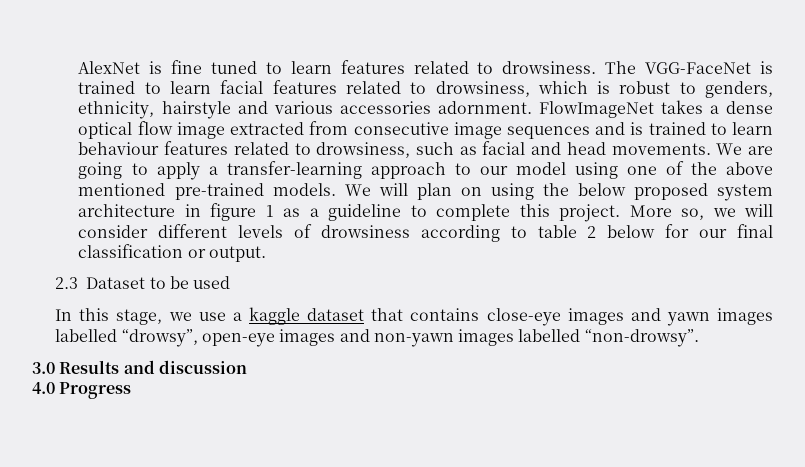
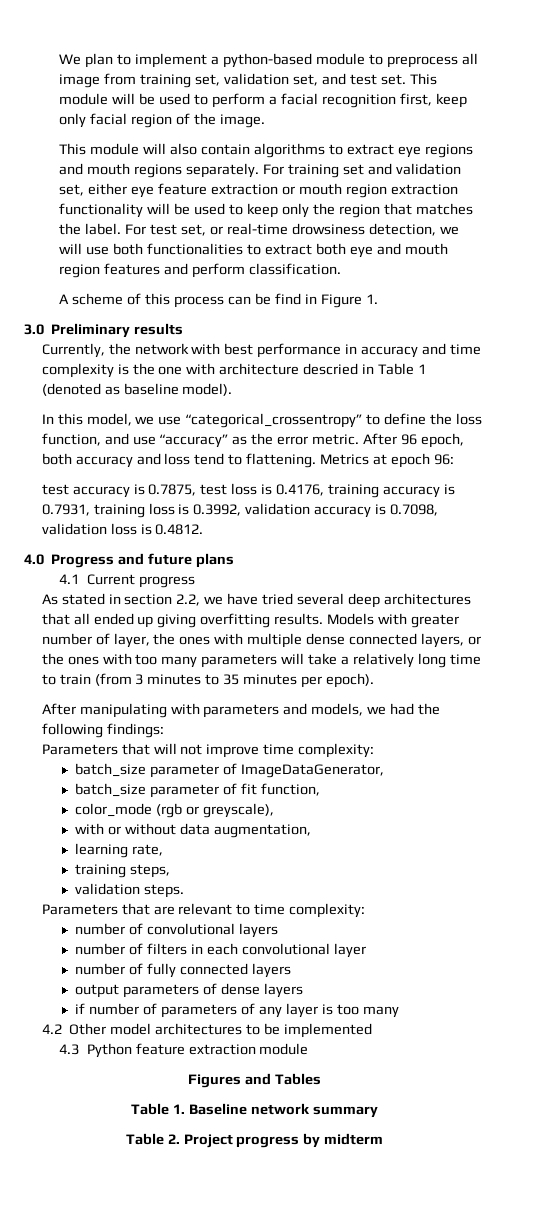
- AlexNet is fine tuned to learn features related to drowsiness. The VGG-FaceNet is trained to learn facial features related to drowsiness, which is robust to genders, ethnicity, hairstyle and various accessories adornment. FlowImageNet takes a dense optical flow image extracted from consecutive image sequences and is trained to learn behaviour features related to drowsiness, such as facial and head movements. We are going to apply a transfer-learning approach to our model using one of the above mentioned pre-trained models. We will plan on using the below proposed system architecture in figure 1 as a guideline to complete this project. More so, we will consider different levels of drowsiness according to table 2 below for our final classification or output.
- 2.3 Dataset to be used
+ We plan to implement a python-based module to preprocess all image from training set, validation set, and test set. This module will be used to perform a facial recognition first, keep only facial region of the image.
+ This module will also contain algorithms to extract eye regions and mouth regions separately. For training set and validation set, either eye feature extraction or mouth region extraction functionality will be used to keep only the region that matches the label. For test set, or real-time drowsiness detection, we will use both functionalities to extract both eye and mouth region features and perform classification.
+ A scheme of this process can be find in Figure 1.
+ 3.0 Preliminary results
+ Currently, the network with best performance in accuracy and time complexity is the one with architecture descried in Table 1 (denoted as baseline model).
- In this stage, we use a kaggle dataset that contains close-eye images and yawn images labelled “drowsy”, open-eye images and non-yawn images labelled “non-drowsy”.
- 3.0 Results and discussion
- 4.0 Progress
+ In this model, we use “categorical_crossentropy” to define the loss function, and use “accuracy” as the error metric. After 96 epoch, both accuracy and loss tend to flattening. Metrics at epoch 96:
+ test accuracy is 0.7875, test loss is 0.4176, training accuracy is 0.7931, training loss is 0.3992, validation accuracy is 0.7098, validation loss is 0.4812.
+ 4.0 Progress and future plans
+ 4.1 Current progress
+ As stated in section 2.2, we have tried several deep architectures that all ended up giving overfitting results. Models with greater number of layer, the ones with multiple dense connected layers, or the ones with too many parameters will take a relatively long time to train (from 3 minutes to 35 minutes per epoch).
+ After manipulating with parameters and models, we had the following findings:
+ Parameters that will not improve time complexity:
+ batch_size parameter of ImageDataGenerator,
+ batch_size parameter of fit function,
+ color_mode (rgb or greyscale),
+ with or without data augmentation,
+ learning rate,
+ training steps,
+ validation steps.
+ Parameters that are relevant to time complexity:
+ number of convolutional layers
+ number of filters in each convolutional layer
+ number of fully connected layers
+ output parameters of dense layers
+ if number of parameters of any layer is too many
+ 4.2 Other model architectures to be implemented
+ 4.3 Python feature extraction module
+ Figures and Tables
+ Table 1. Baseline network summary
+ Table 2. Project progress by midterm

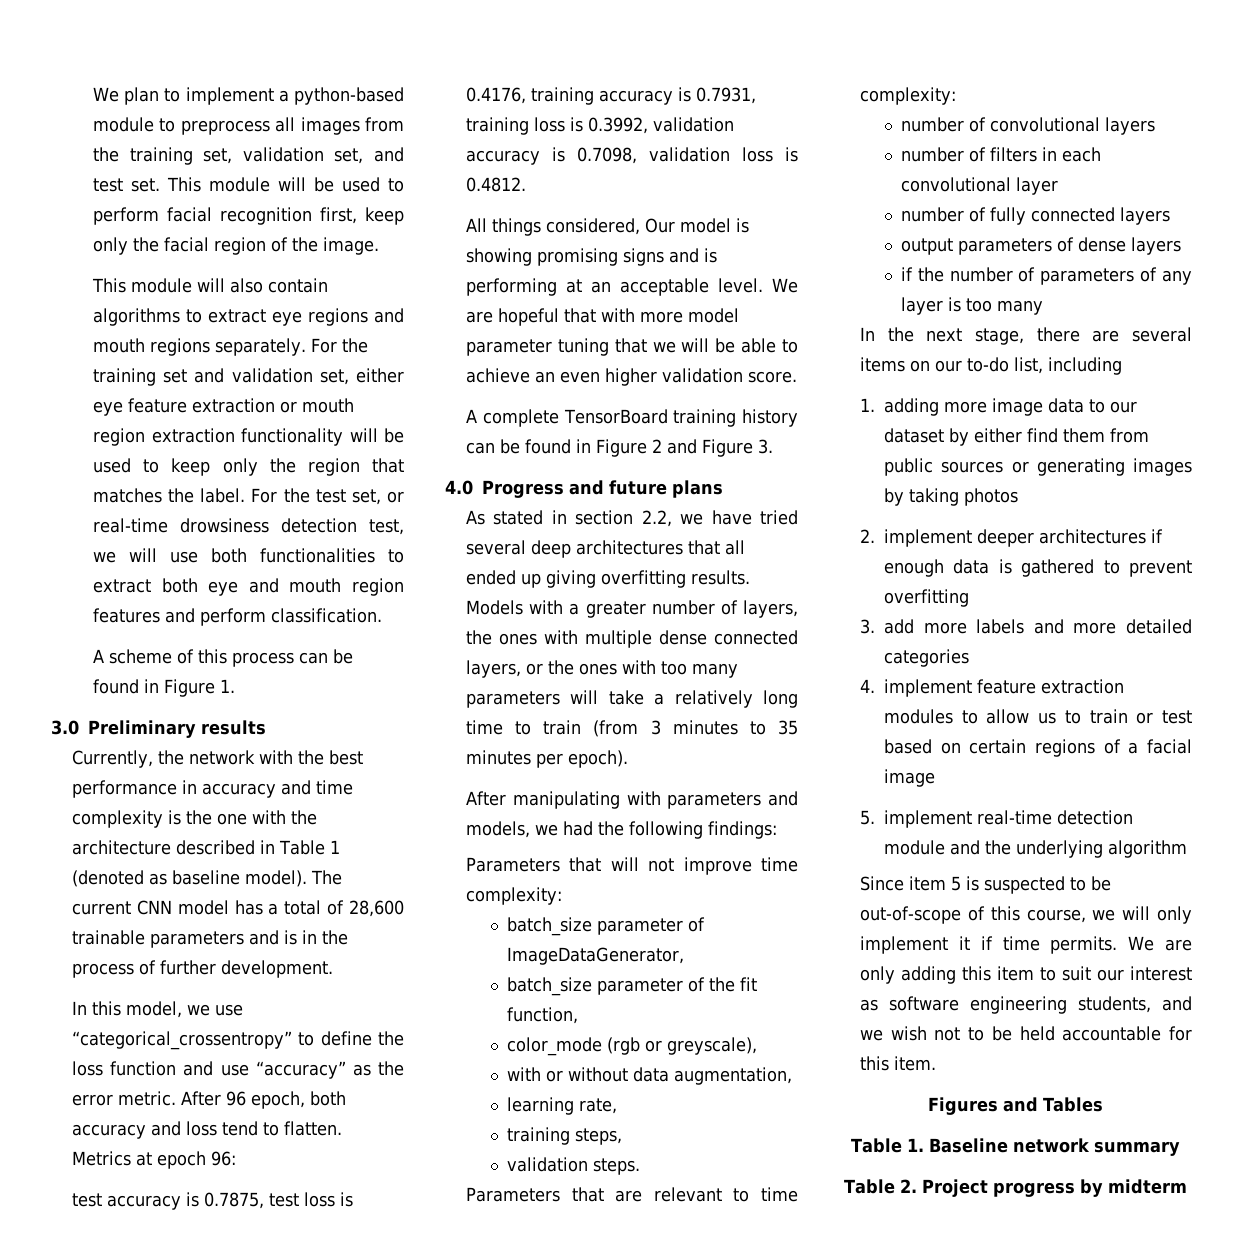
- We plan to implement a python-based module to preprocess all image from training set, validation set, and test set.
+ We plan to implement a python-based module to preprocess all images from the training set, validation set, and test set.
- This module will be used to perform a facial recognition first, keep only facial region of the image.
+ This module will be used to perform facial recognition first, keep only the facial region of the image.
- For training set and validation set, either eye feature extraction or mouth region extraction functionality will be used to keep only the region that matches the label.
+ For the training set and validation set, either eye feature extraction or mouth region extraction functionality will be used to keep only the region that matches the label.
- For test set, or real-time drowsiness detection, we will use both functionalities to extract both eye and mouth region features and perform classification.
+ For the test set, or real-time drowsiness detection test, we will use both functionalities to extract both eye and mouth region features and perform classification.
- A scheme of this process can be find in Figure 1.
+ A scheme of this process can be found in Figure 1.
- Currently, the network with best performance in accuracy and time complexity is the one with architecture descried in Table 1 (denoted as baseline model).
+ Currently, the network with the best performance in accuracy and time complexity is the one with the architecture described in Table 1 (denoted as baseline model). The current CNN model has a total of 28,600 trainable parameters and is in the process of further development.
- In this model, we use “categorical_crossentropy” to define the loss function, and use “accuracy” as the error metric.
+ In this model, we use “categorical_crossentropy” to define the loss function and use “accuracy” as the error metric.
- After 96 epoch, both accuracy and loss tend to flattening.
+ After 96 epoch, both accuracy and loss tend to flatten.
+ All things considered, Our model is showing promising signs and is performing at an acceptable level. We are hopeful that with more model parameter tuning that we will be able to achieve an even higher validation score.
+ A complete TensorBoard training history can be found in Figure 2 and Figure 3.
- 4.1 Current progress
- Models with greater number of layer, the ones with multiple dense connected layers, or the ones with too many parameters will take a relatively long time to train (from 3 minutes to 35 minutes per epoch).
+ Models with a greater number of layers, the ones with multiple dense connected layers, or the ones with too many parameters will take a relatively long time to train (from 3 minutes to 35 minutes per epoch).
- batch_size parameter of fit function,
+ batch_size parameter of the fit function,
- if number of parameters of any layer is too many
+ if the number of parameters of any layer is too many
- 4.2 Other model architectures to be implemented
- 4.3 Python feature extraction module
+ In the next stage, there are several items on our to-do list, including
+ 1. adding more image data to our dataset by either find them from public sources or generating images by taking photos
+ 2. implement deeper architectures if enough data is gathered to prevent overfitting
+ 3. add more labels and more detailed categories
+ 4. implement feature extraction modules to allow us to train or test based on certain regions of a facial image
+ 5. implement real-time detection module and the underlying algorithm
+ Since item 5 is suspected to be out-of-scope of this course, we will only implement it if time permits. We are only adding this item to suit our interest as software engineering students, and we wish not to be held accountable for this item.

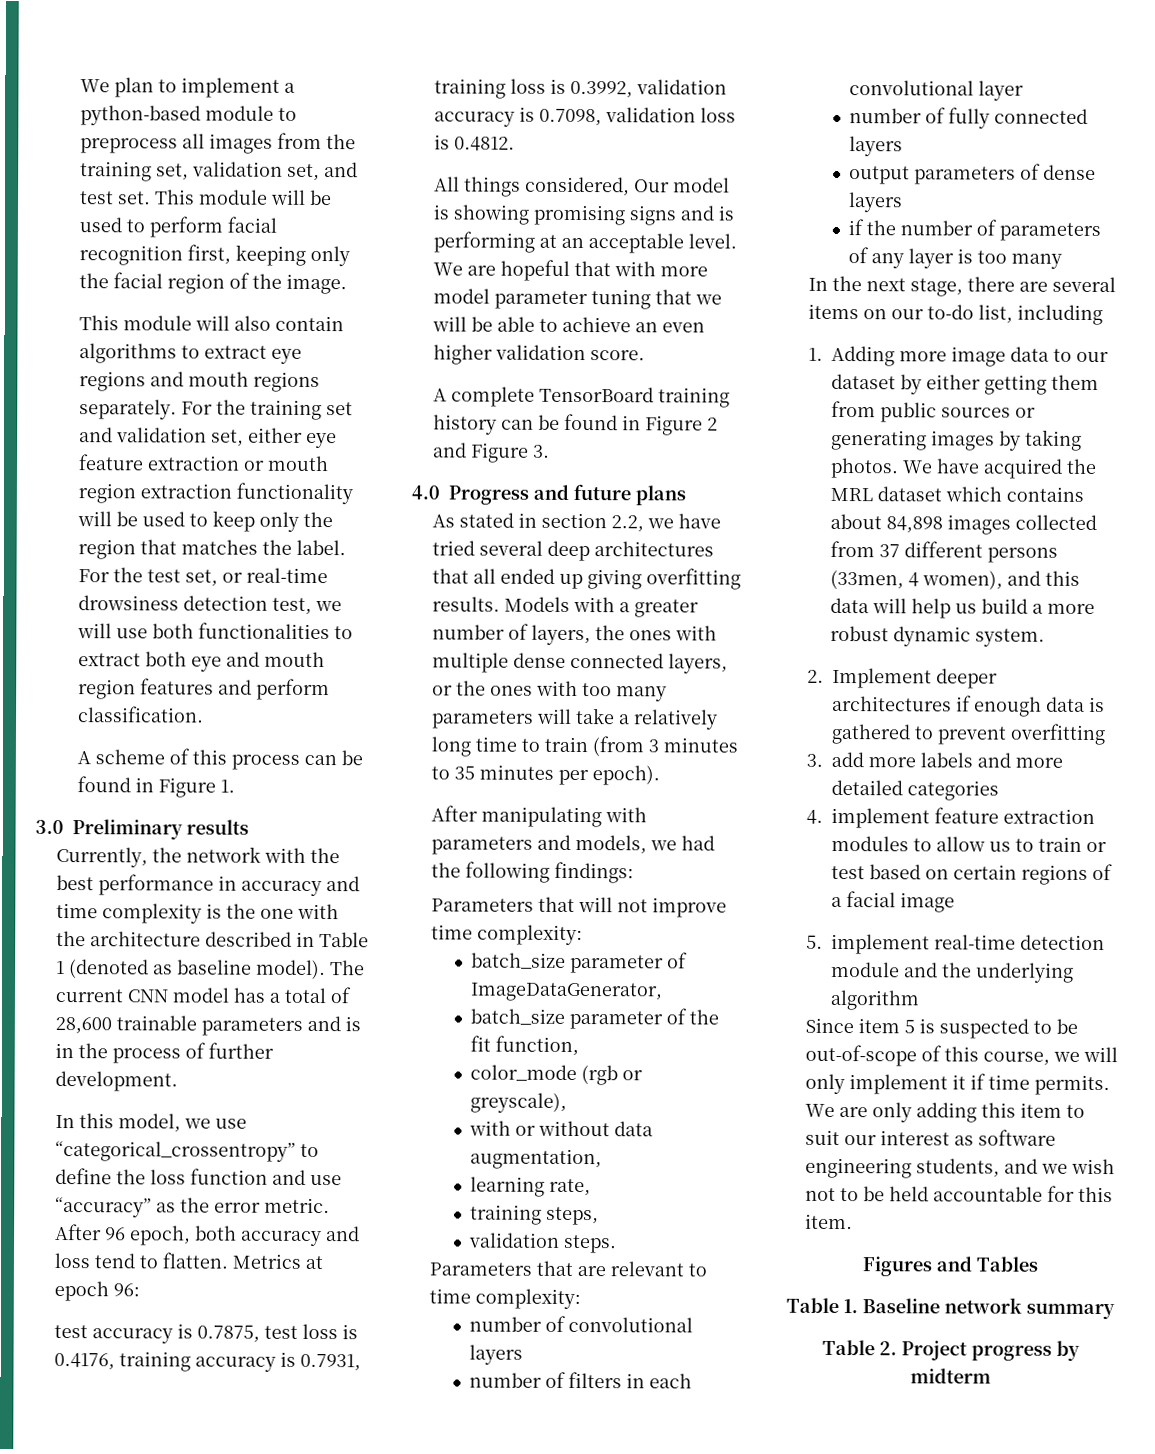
- This module will be used to perform facial recognition first, keep only the facial region of the image.
+ This module will be used to perform facial recognition first, keeping only the facial region of the image.
- 1. adding more image data to our dataset by either find them from public sources or generating images by taking photos
- 2. implement deeper architectures if enough data is gathered to prevent overfitting
+ 1. Adding more image data to our dataset by either getting them from public sources or generating images by taking photos. We have acquired the MRL dataset which contains about 84,898 images collected from 37 different persons (33men, 4 women), and this data will help us build a more robust dynamic system.
+ 2. Implement deeper architectures if enough data is gathered to prevent overfitting

